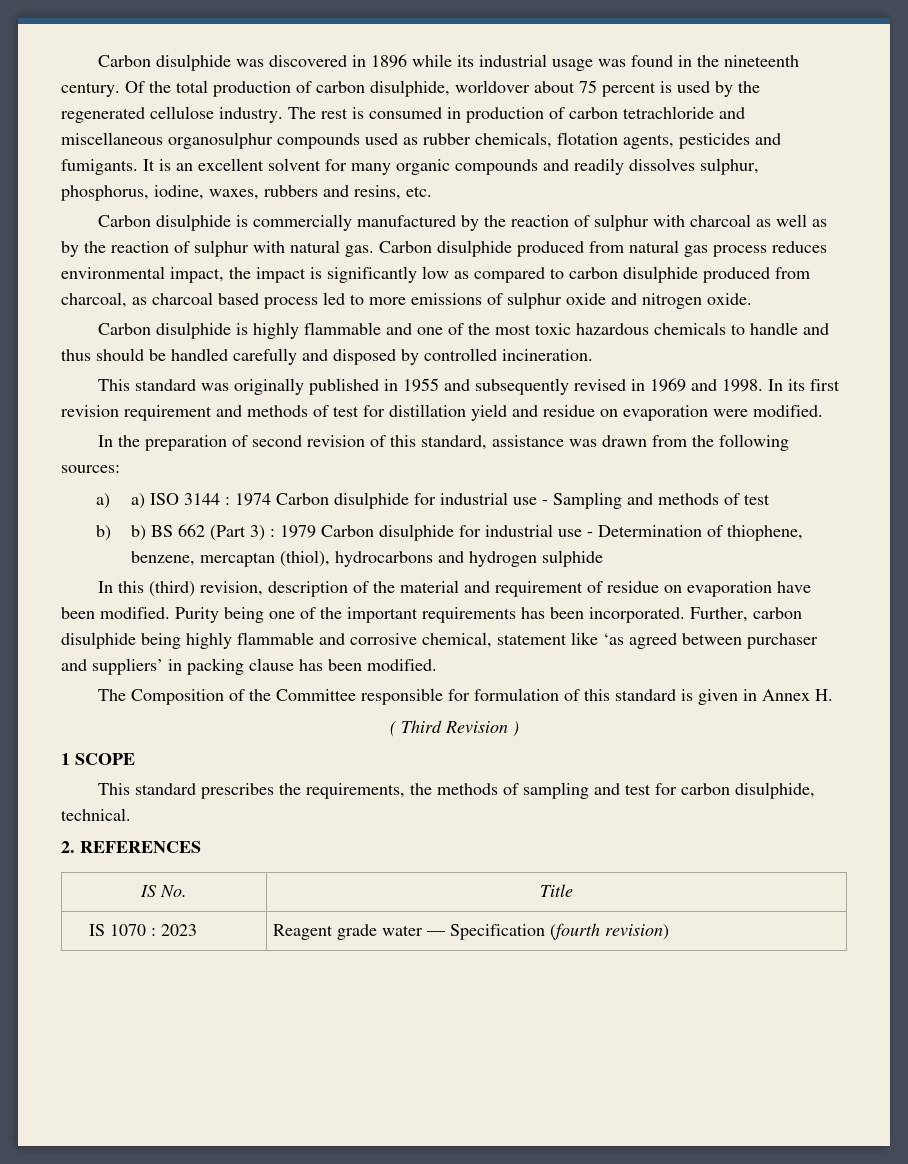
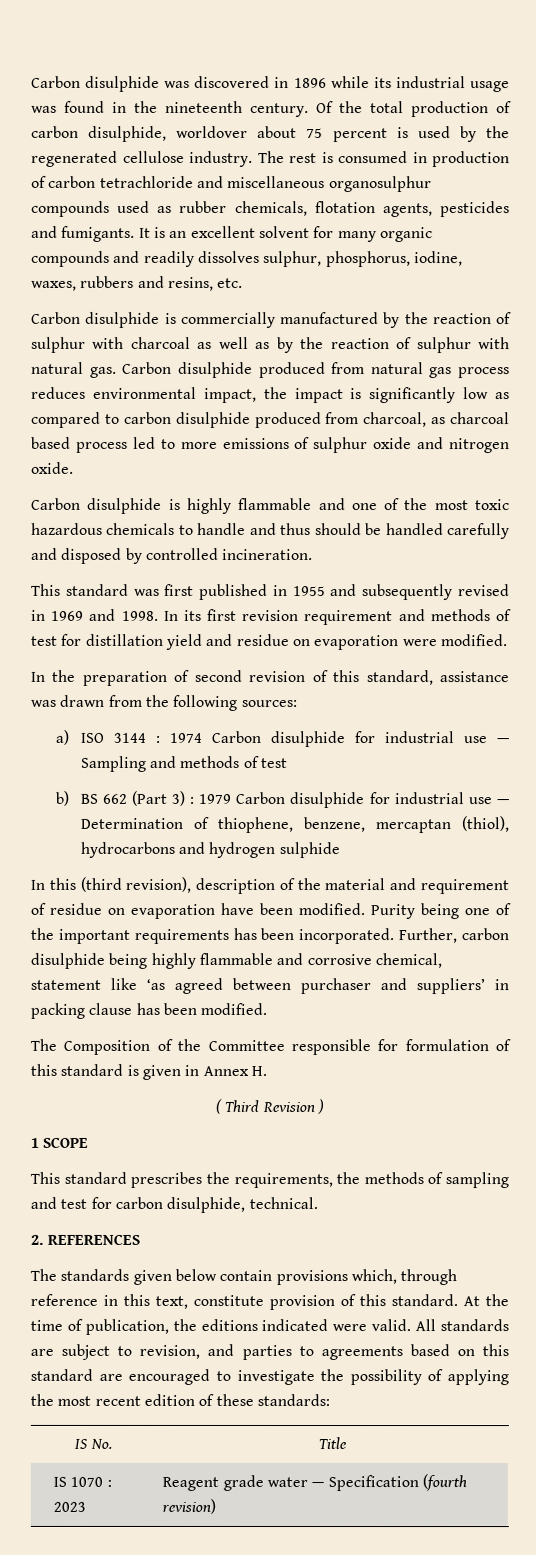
- This standard was originally published in 1955 and subsequently revised in 1969 and 1998.
+ This standard was first published in 1955 and subsequently revised in 1969 and 1998.
- a) a) ISO 3144 : 1974 Carbon disulphide for industrial use - Sampling and methods of test
+ a) ISO 3144 : 1974 Carbon disulphide for industrial use — Sampling and methods of test
- b) b) BS 662 (Part 3) : 1979 Carbon disulphide for industrial use - Determination of thiophene, benzene, mercaptan (thiol), hydrocarbons and hydrogen sulphide
+ b) BS 662 (Part 3) : 1979 Carbon disulphide for industrial use — Determination of thiophene, benzene, mercaptan (thiol), hydrocarbons and hydrogen sulphide
- In this (third) revision, description of the material and requirement of residue on evaporation have been modified.
+ In this (third revision), description of the material and requirement of residue on evaporation have been modified.
+ The standards given below contain provisions which, through reference in this text, constitute provision of this standard. At the time of publication, the editions indicated were valid. All standards are subject to revision, and parties to agreements based on this standard are encouraged to investigate the possibility of applying the most recent edition of these standards:

